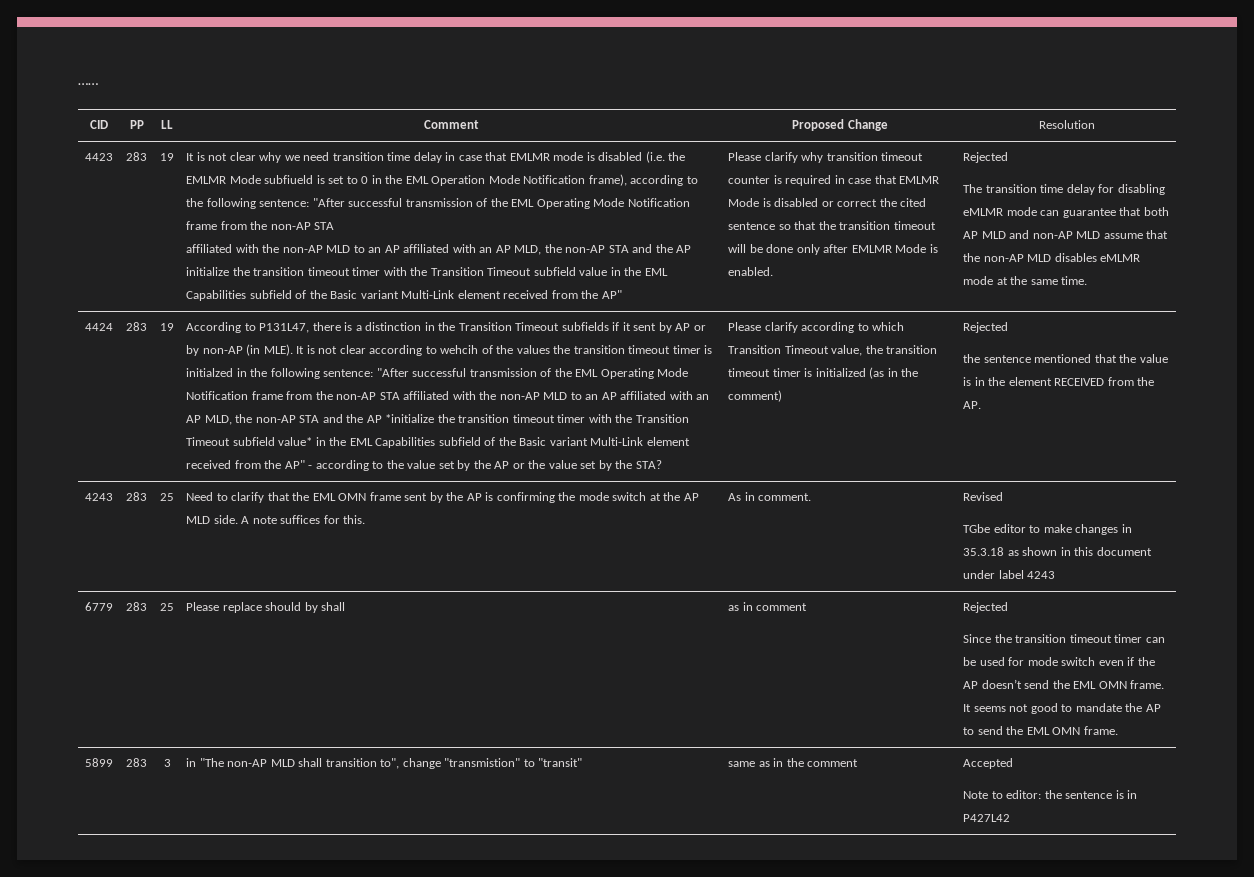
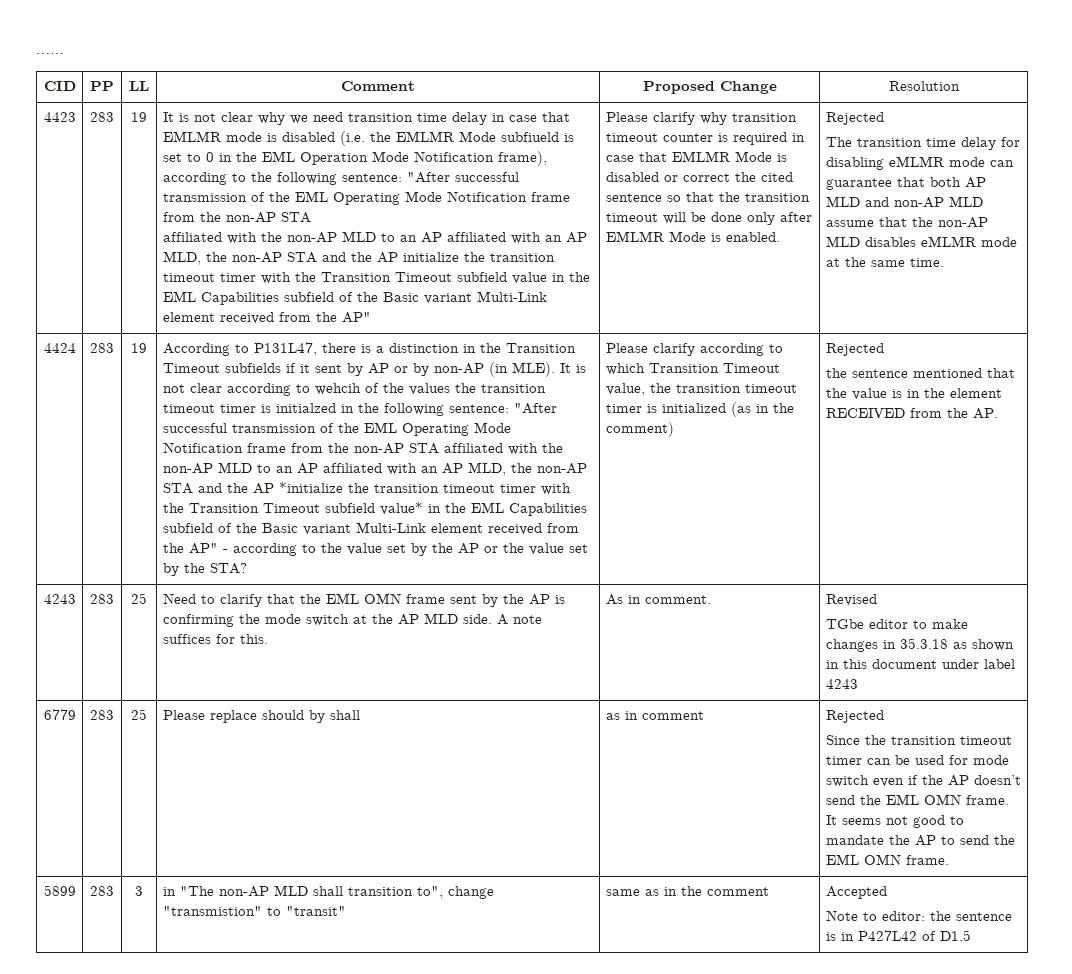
  5899 | 283 | 3 | in "The non-AP MLD shall transition to", change "transmistion" to "transit" | same as in the comment | Accepted
- Note to editor: the sentence is in P427L42
+ Note to editor: the sentence is in P427L42 of D1.5

